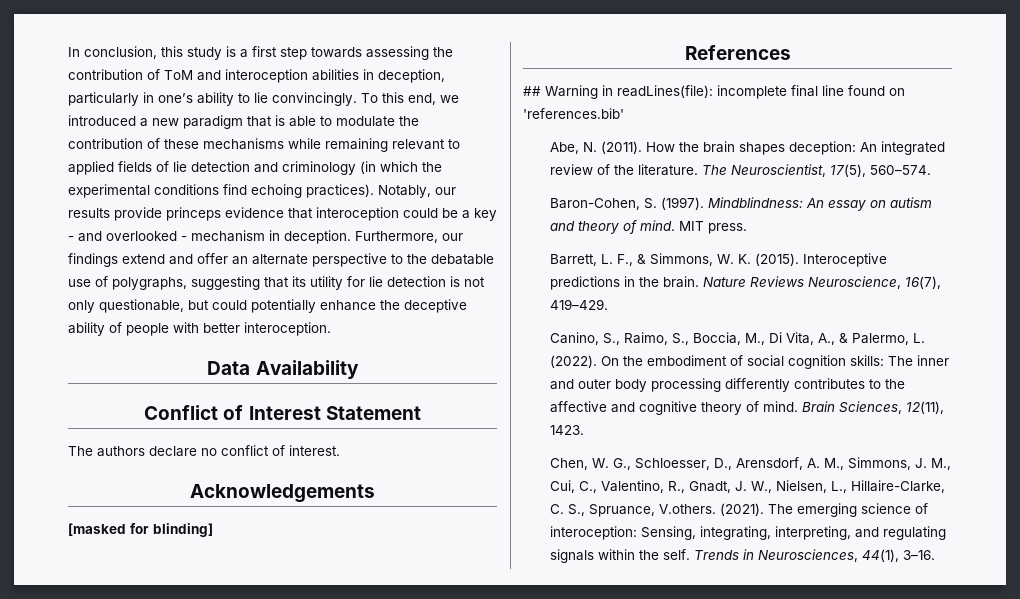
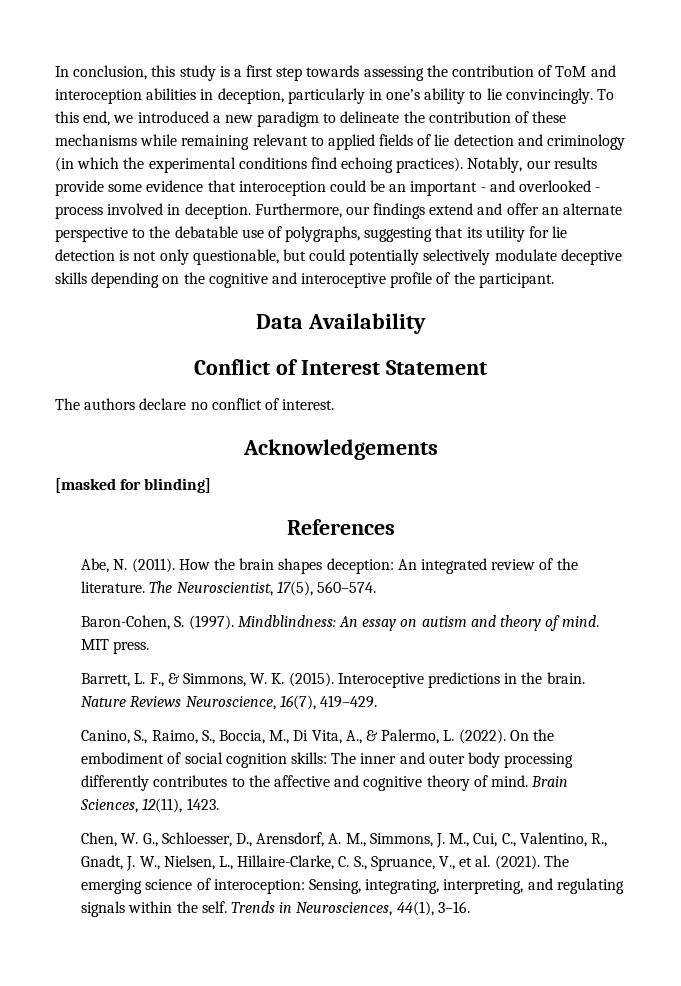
- To this end, we introduced a new paradigm that is able to modulate the contribution of these mechanisms while remaining relevant to applied fields of lie detection and criminology (in which the experimental conditions find echoing practices).
+ To this end, we introduced a new paradigm to delineate the contribution of these mechanisms while remaining relevant to applied fields of lie detection and criminology (in which the experimental conditions find echoing practices).
- Notably, our results provide princeps evidence that interoception could be a key - and overlooked - mechanism in deception.
+ Notably, our results provide some evidence that interoception could be an important - and overlooked - process involved in deception.
- Furthermore, our findings extend and offer an alternate perspective to the debatable use of polygraphs, suggesting that its utility for lie detection is not only questionable, but could potentially enhance the deceptive ability of people with better interoception.
+ Furthermore, our findings extend and offer an alternate perspective to the debatable use of polygraphs, suggesting that its utility for lie detection is not only questionable, but could potentially selectively modulate deceptive skills depending on the cognitive and interoceptive profile of the participant.
- ## Warning in readLines(file): incomplete final line found on 'references.bib'
- Chen, W. G., Schloesser, D., Arensdorf, A. M., Simmons, J. M., Cui, C., Valentino, R., Gnadt, J. W., Nielsen, L., Hillaire-Clarke, C. S., Spruance, V.others. (2021).
+ Chen, W. G., Schloesser, D., Arensdorf, A. M., Simmons, J. M., Cui, C., Valentino, R., Gnadt, J. W., Nielsen, L., Hillaire-Clarke, C. S., Spruance, V., et al. (2021).

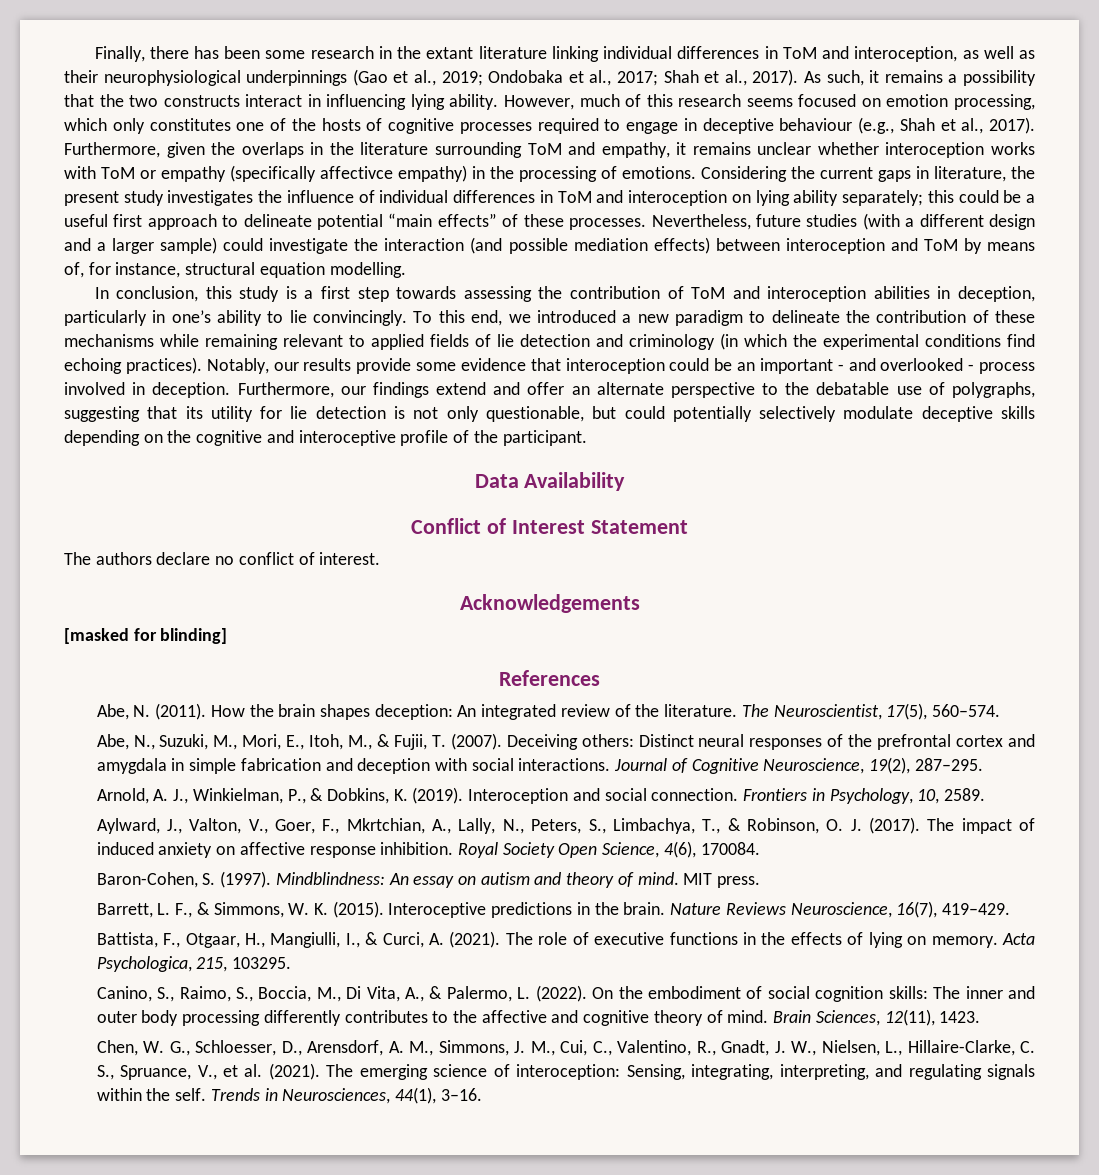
+ Finally, there has been some research in the extant literature linking individual differences in ToM and interoception, as well as their neurophysiological underpinnings (Gao et al., 2019; Ondobaka et al., 2017; Shah et al., 2017). As such, it remains a possibility that the two constructs interact in influencing lying ability. However, much of this research seems focused on emotion processing, which only constitutes one of the hosts of cognitive processes required to engage in deceptive behaviour (e.g., Shah et al., 2017). Furthermore, given the overlaps in the literature surrounding ToM and empathy, it remains unclear whether interoception works with ToM or empathy (specifically affectivce empathy) in the processing of emotions. Considering the current gaps in literature, the present study investigates the influence of individual differences in ToM and interoception on lying ability separately; this could be a useful first approach to delineate potential “main effects” of these processes. Nevertheless, future studies (with a different design and a larger sample) could investigate the interaction (and possible mediation effects) between interoception and ToM by means of, for instance, structural equation modelling.
+ Abe, N., Suzuki, M., Mori, E., Itoh, M., & Fujii, T. (2007). Deceiving others: Distinct neural responses of the prefrontal cortex and amygdala in simple fabrication and deception with social interactions. Journal of Cognitive Neuroscience, 19(2), 287–295.
+ Arnold, A. J., Winkielman, P., & Dobkins, K. (2019). Interoception and social connection. Frontiers in Psychology, 10, 2589.
+ Aylward, J., Valton, V., Goer, F., Mkrtchian, A., Lally, N., Peters, S., Limbachya, T., & Robinson, O. J. (2017). The impact of induced anxiety on affective response inhibition. Royal Society Open Science, 4(6), 170084.
+ Battista, F., Otgaar, H., Mangiulli, I., & Curci, A. (2021). The role of executive functions in the effects of lying on memory. Acta Psychologica, 215, 103295.

